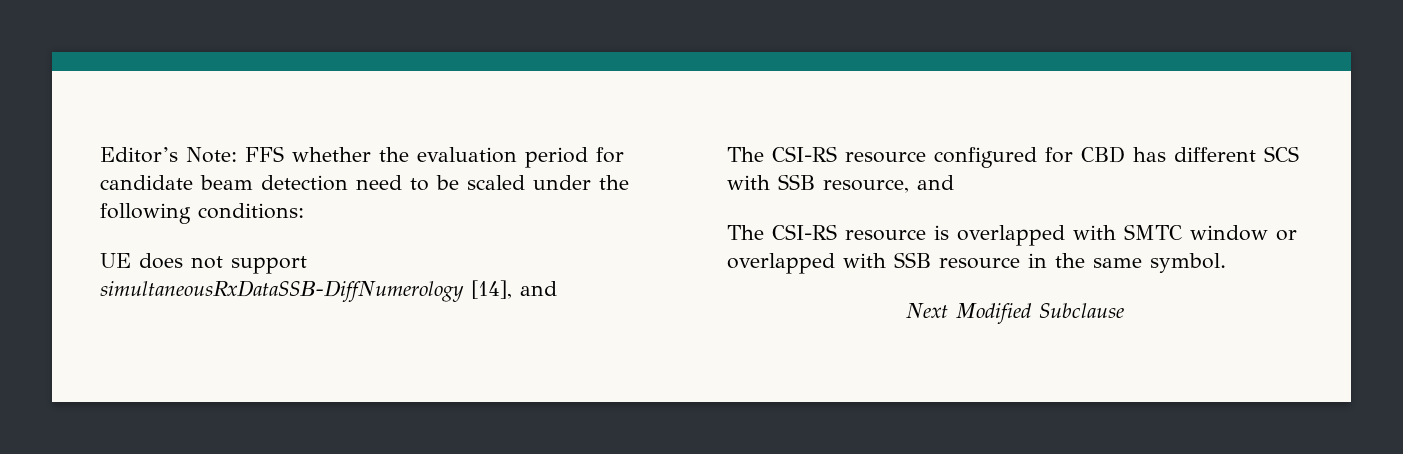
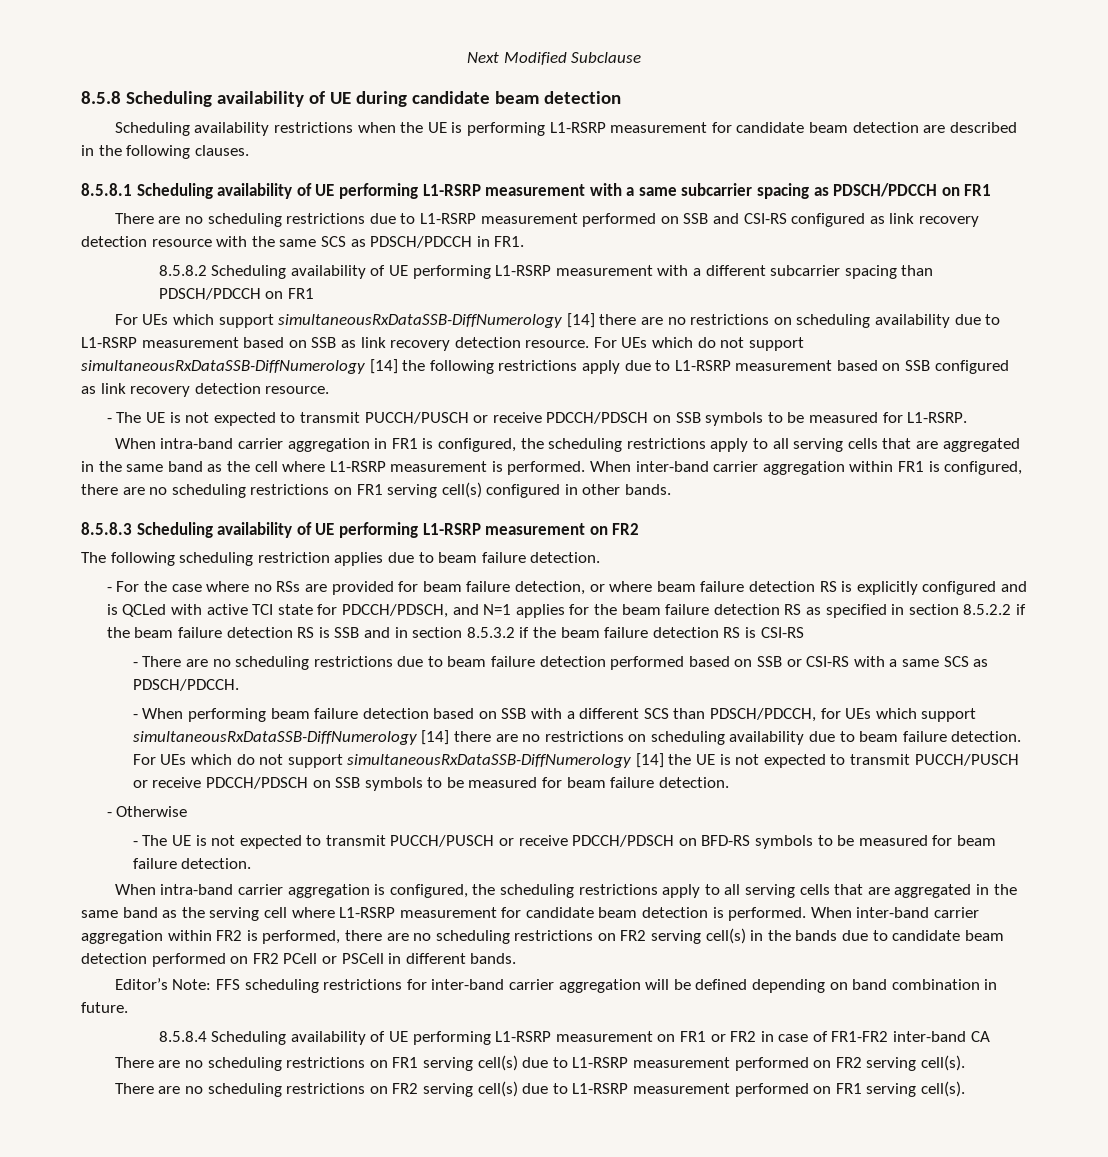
- Editor’s Note: FFS whether the evaluation period for candidate beam detection need to be scaled under the following conditions:
- UE does not support simultaneousRxDataSSB-DiffNumerology [14], and
- The CSI-RS resource configured for CBD has different SCS with SSB resource, and
- The CSI-RS resource is overlapped with SMTC window or overlapped with SSB resource in the same symbol.
  Next Modified Subclause
+ 8.5.8 Scheduling availability of UE during candidate beam detection
+ Scheduling availability restrictions when the UE is performing L1-RSRP measurement for candidate beam detection are described in the following clauses.
+ 8.5.8.1 Scheduling availability of UE performing L1-RSRP measurement with a same subcarrier spacing as PDSCH/PDCCH on FR1
+ There are no scheduling restrictions due to L1-RSRP measurement performed on SSB and CSI-RS configured as link recovery detection resource with the same SCS as PDSCH/PDCCH in FR1.
+ 8.5.8.2 Scheduling availability of UE performing L1-RSRP measurement with a different subcarrier spacing than PDSCH/PDCCH on FR1
+ For UEs which support simultaneousRxDataSSB-DiffNumerology [14] there are no restrictions on scheduling availability due to L1-RSRP measurement based on SSB as link recovery detection resource. For UEs which do not support simultaneousRxDataSSB-DiffNumerology [14] the following restrictions apply due to L1-RSRP measurement based on SSB configured as link recovery detection resource.
+ - The UE is not expected to transmit PUCCH/PUSCH or receive PDCCH/PDSCH on SSB symbols to be measured for L1-RSRP.
+ When intra-band carrier aggregation in FR1 is configured, the scheduling restrictions apply to all serving cells that are aggregated in the same band as the cell where L1-RSRP measurement is performed. When inter-band carrier aggregation within FR1 is configured, there are no scheduling restrictions on FR1 serving cell(s) configured in other bands.
+ 8.5.8.3 Scheduling availability of UE performing L1-RSRP measurement on FR2
+ The following scheduling restriction applies due to beam failure detection.
+ - For the case where no RSs are provided for beam failure detection, or where beam failure detection RS is explicitly configured and is QCLed with active TCI state for PDCCH/PDSCH, and N=1 applies for the beam failure detection RS as specified in section 8.5.2.2 if the beam failure detection RS is SSB and in section 8.5.3.2 if the beam failure detection RS is CSI-RS
+ - There are no scheduling restrictions due to beam failure detection performed based on SSB or CSI-RS with a same SCS as PDSCH/PDCCH.
+ - When performing beam failure detection based on SSB with a different SCS than PDSCH/PDCCH, for UEs which support simultaneousRxDataSSB-DiffNumerology [14] there are no restrictions on scheduling availability due to beam failure detection. For UEs which do not support simultaneousRxDataSSB-DiffNumerology [14] the UE is not expected to transmit PUCCH/PUSCH or receive PDCCH/PDSCH on SSB symbols to be measured for beam failure detection.
+ - Otherwise
+ - The UE is not expected to transmit PUCCH/PUSCH or receive PDCCH/PDSCH on BFD-RS symbols to be measured for beam failure detection.
+ When intra-band carrier aggregation is configured, the scheduling restrictions apply to all serving cells that are aggregated in the same band as the serving cell where L1-RSRP measurement for candidate beam detection is performed. When inter-band carrier aggregation within FR2 is performed, there are no scheduling restrictions on FR2 serving cell(s) in the bands due to candidate beam detection performed on FR2 PCell or PSCell in different bands.
+ Editor’s Note: FFS scheduling restrictions for inter-band carrier aggregation will be defined depending on band combination in future.
+ 8.5.8.4 Scheduling availability of UE performing L1-RSRP measurement on FR1 or FR2 in case of FR1-FR2 inter-band CA
+ There are no scheduling restrictions on FR1 serving cell(s) due to L1-RSRP measurement performed on FR2 serving cell(s).
+ There are no scheduling restrictions on FR2 serving cell(s) due to L1-RSRP measurement performed on FR1 serving cell(s).

